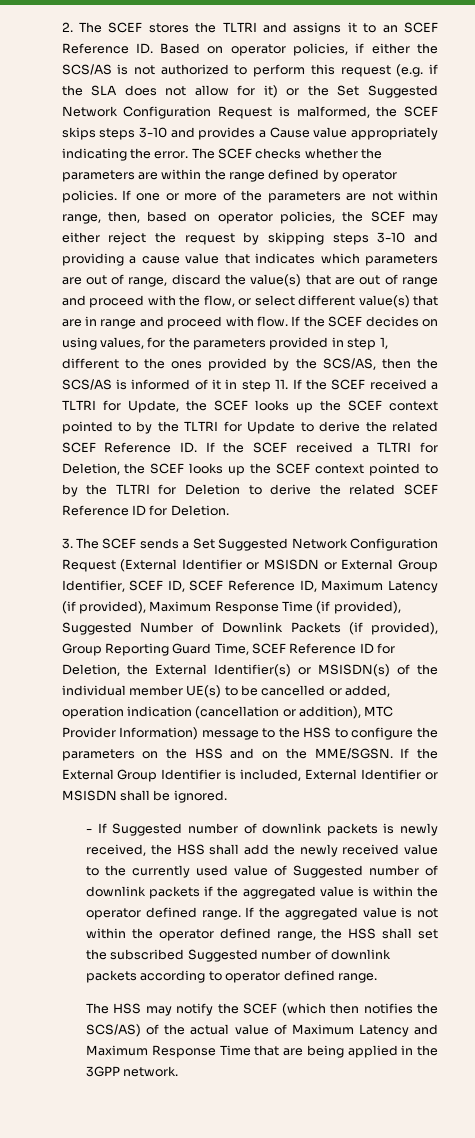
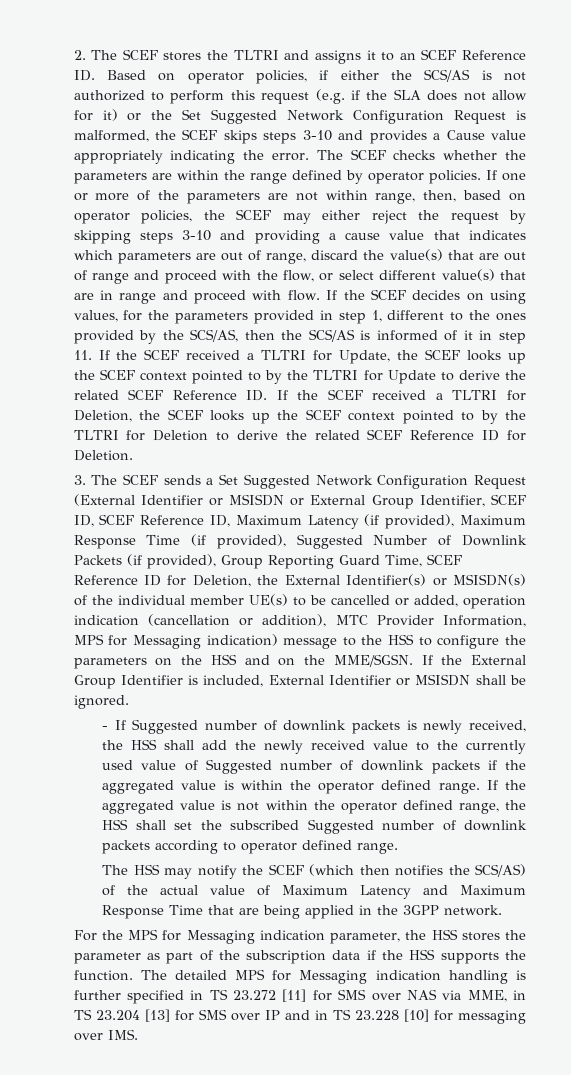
- 3. The SCEF sends a Set Suggested Network Configuration Request (External Identifier or MSISDN or External Group Identifier, SCEF ID, SCEF Reference ID, Maximum Latency (if provided), Maximum Response Time (if provided), Suggested Number of Downlink Packets (if provided), Group Reporting Guard Time, SCEF Reference ID for Deletion, the External Identifier(s) or MSISDN(s) of the individual member UE(s) to be cancelled or added, operation indication (cancellation or addition), MTC Provider Information) message to the HSS to configure the parameters on the HSS and on the MME/SGSN.
+ 3. The SCEF sends a Set Suggested Network Configuration Request (External Identifier or MSISDN or External Group Identifier, SCEF ID, SCEF Reference ID, Maximum Latency (if provided), Maximum Response Time (if provided), Suggested Number of Downlink Packets (if provided), Group Reporting Guard Time, SCEF Reference ID for Deletion, the External Identifier(s) or MSISDN(s) of the individual member UE(s) to be cancelled or added, operation indication (cancellation or addition), MTC Provider Information, MPS for Messaging indication) message to the HSS to configure the parameters on the HSS and on the MME/SGSN.
+ For the MPS for Messaging indication parameter, the HSS stores the parameter as part of the subscription data if the HSS supports the function. The detailed MPS for Messaging indication handling is further specified in TS 23.272 [11] for SMS over NAS via MME, in TS 23.204 [13] for SMS over IP and in TS 23.228 [10] for messaging over IMS.

